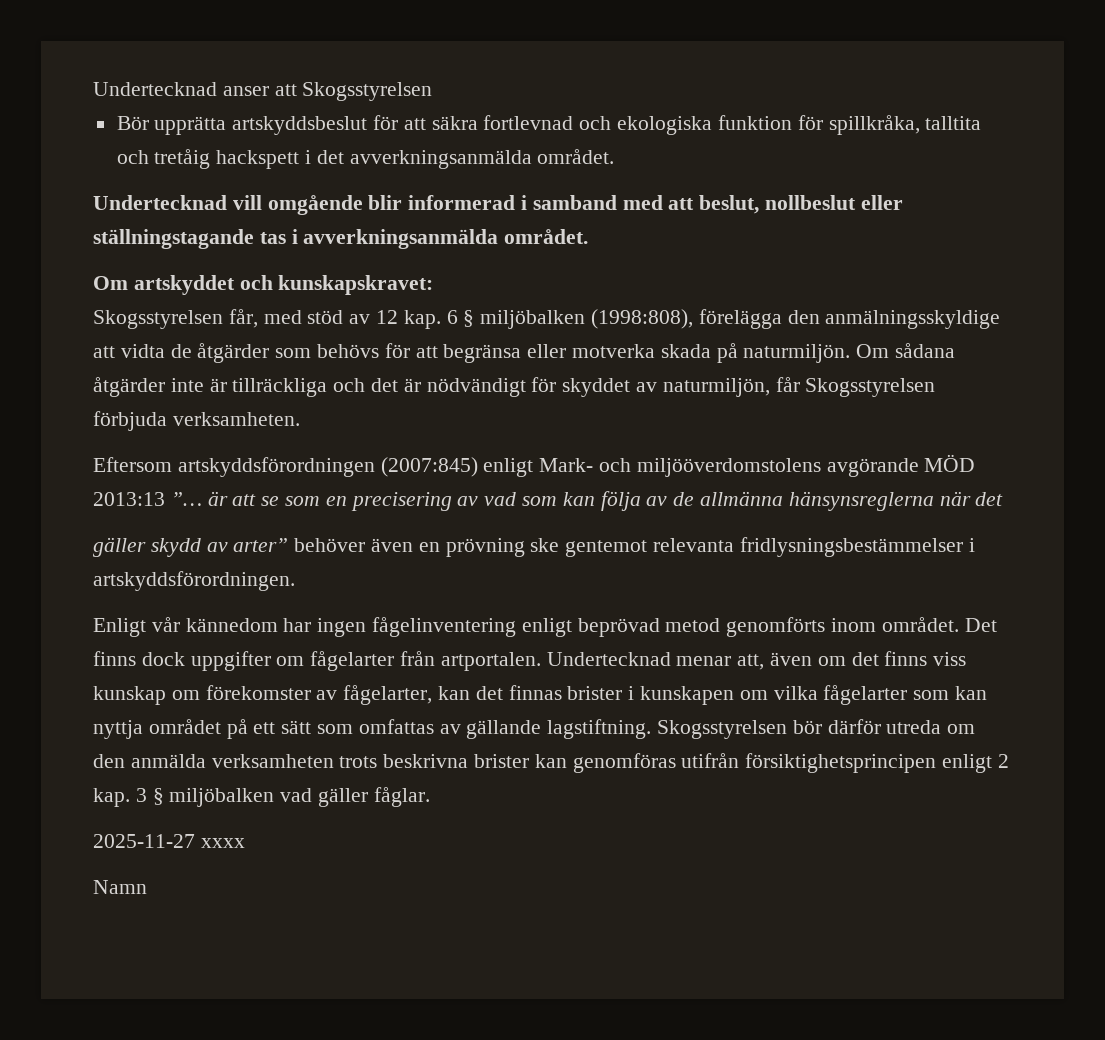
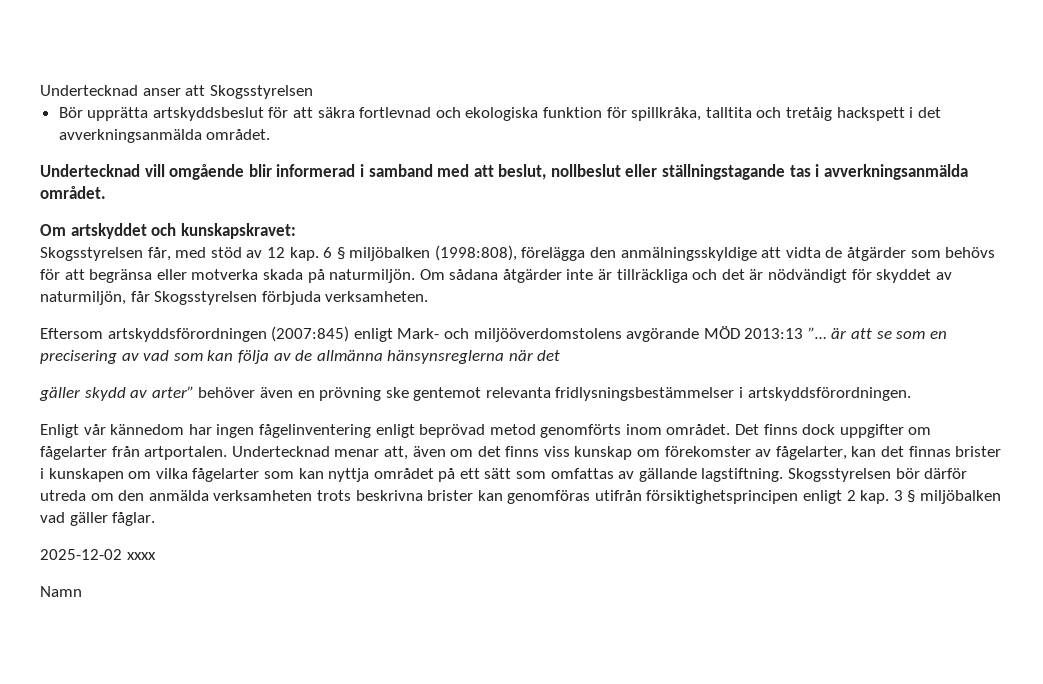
- 2025-11-27 xxxx
+ 2025-12-02 xxxx

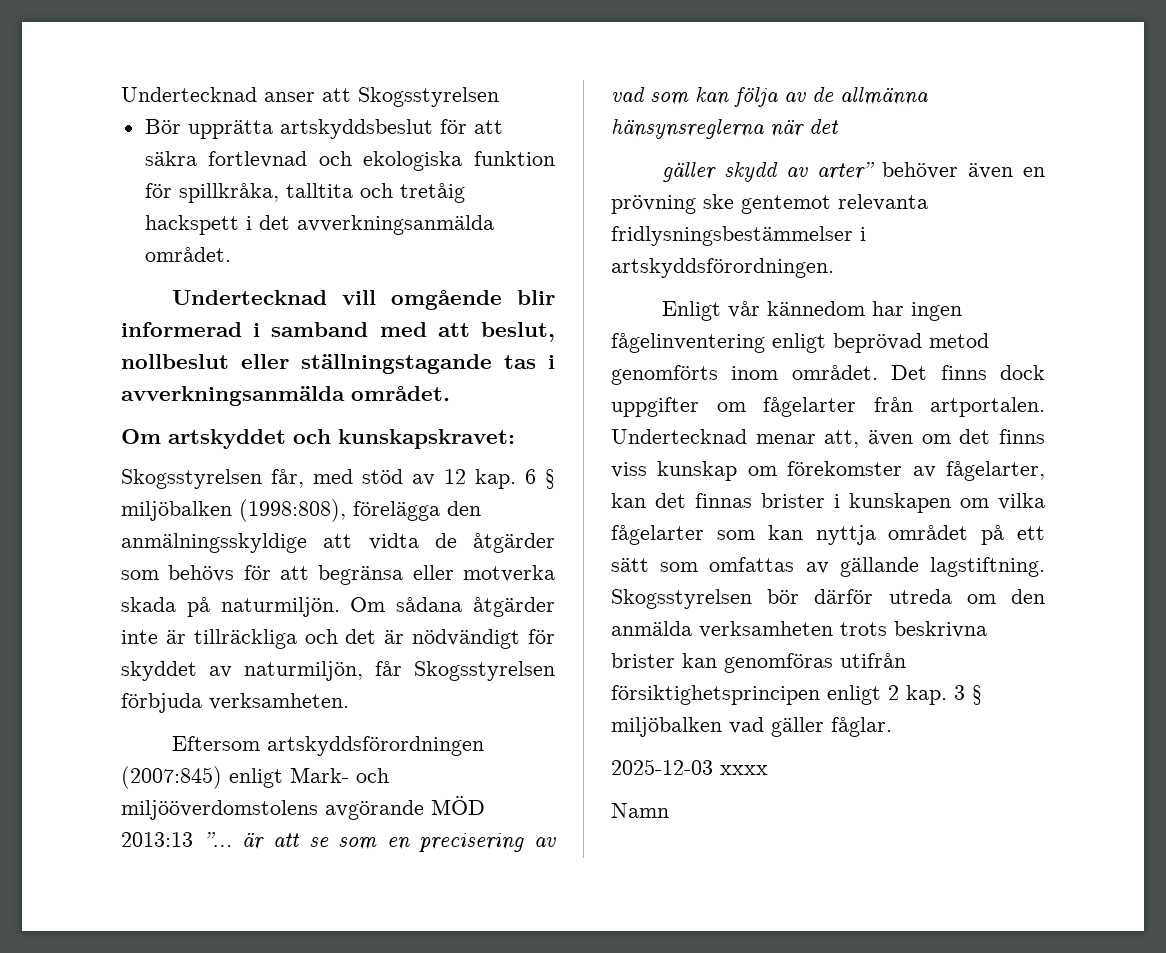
- 2025-12-02 xxxx
+ 2025-12-03 xxxx

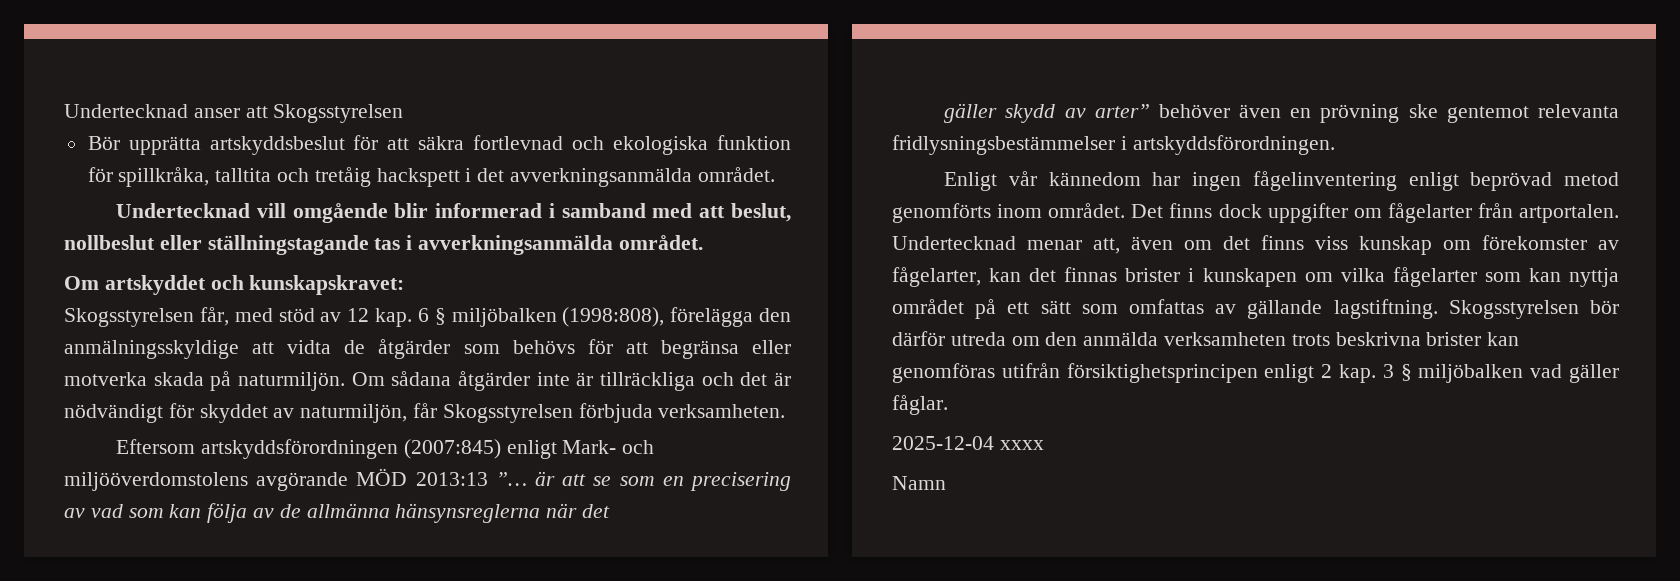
- 2025-12-03 xxxx
+ 2025-12-04 xxxx

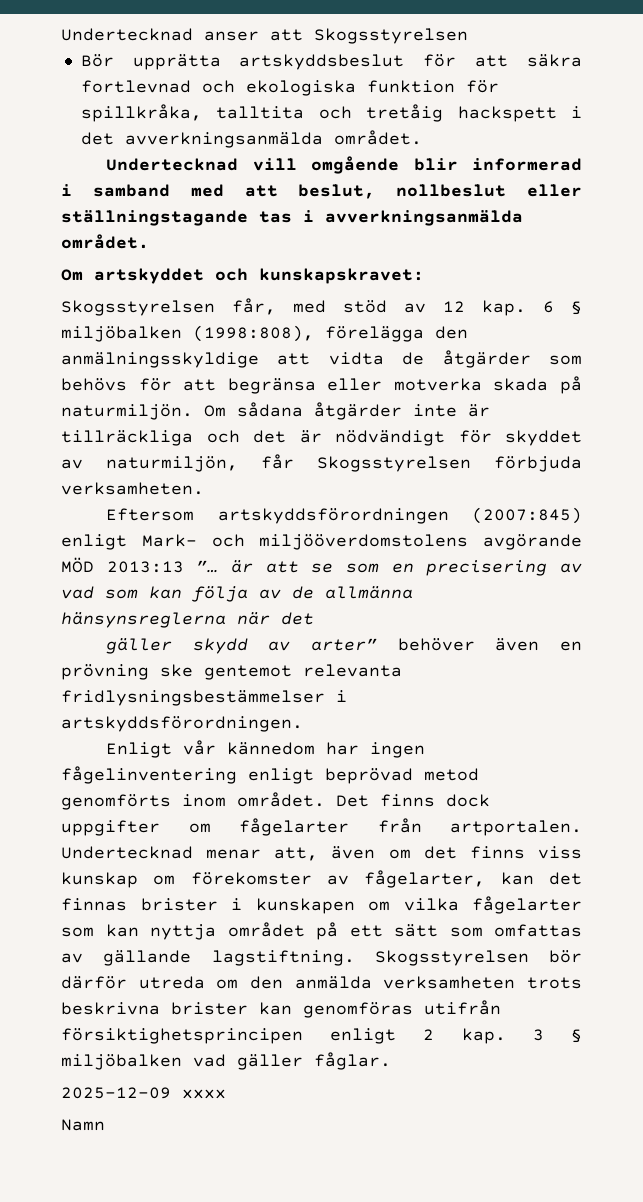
- 2025-12-04 xxxx
+ 2025-12-09 xxxx

